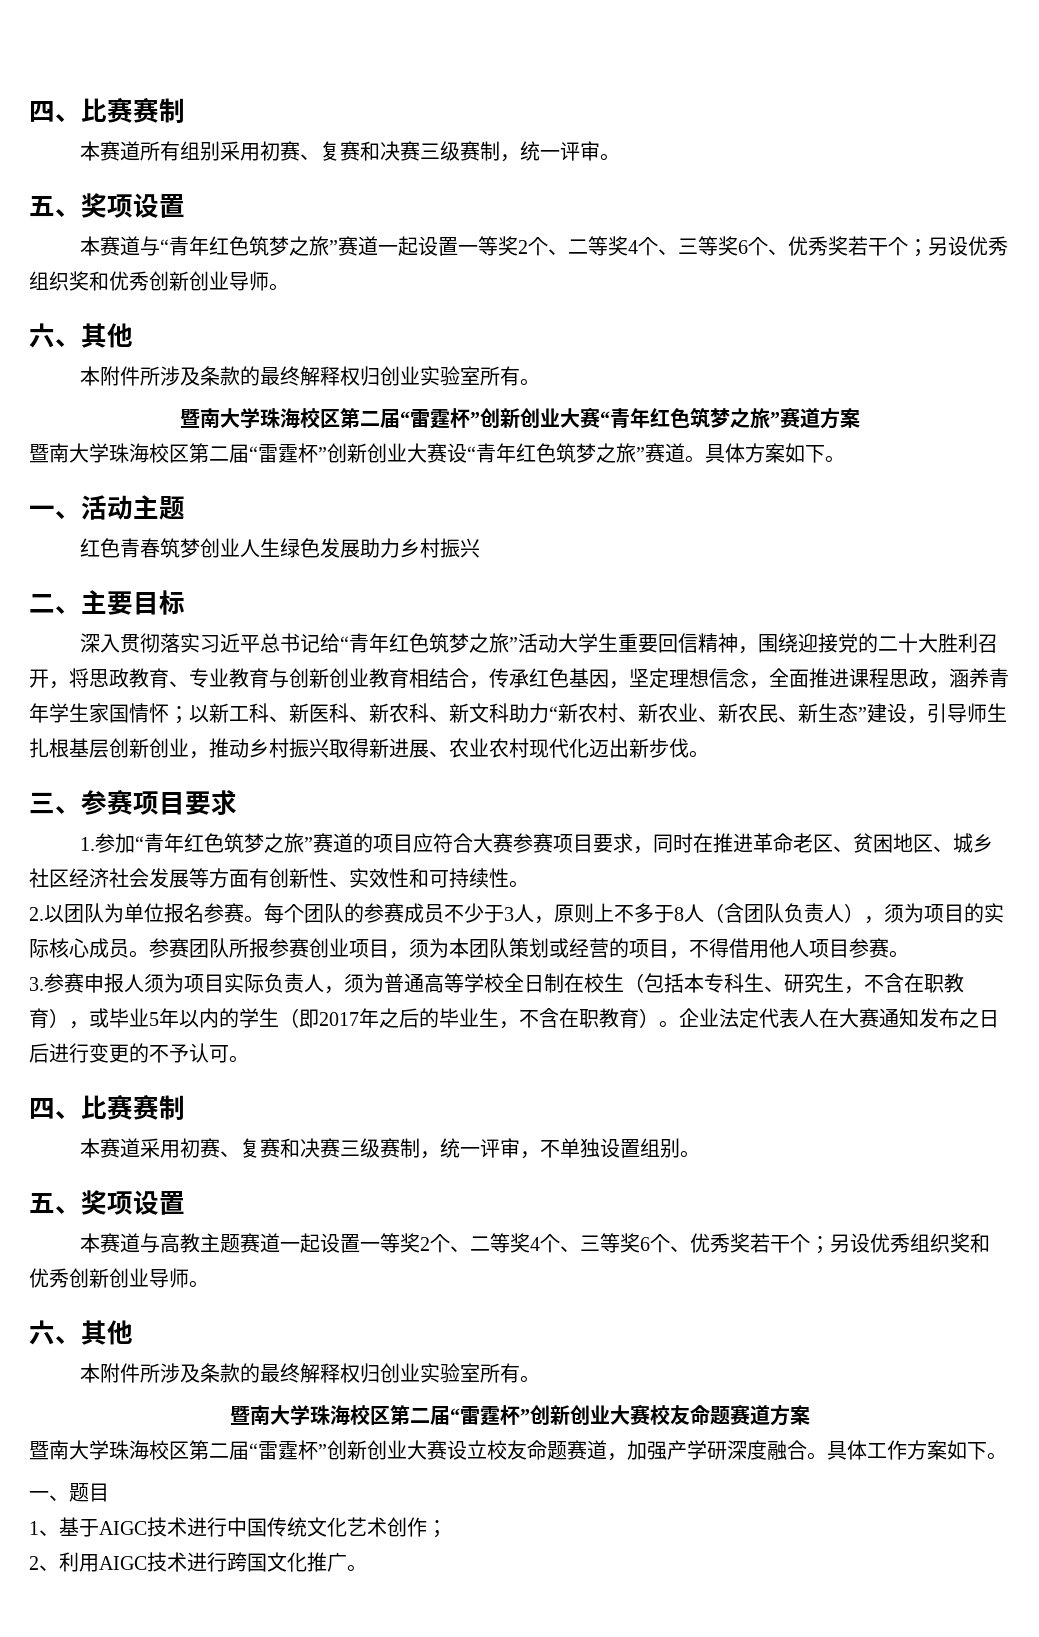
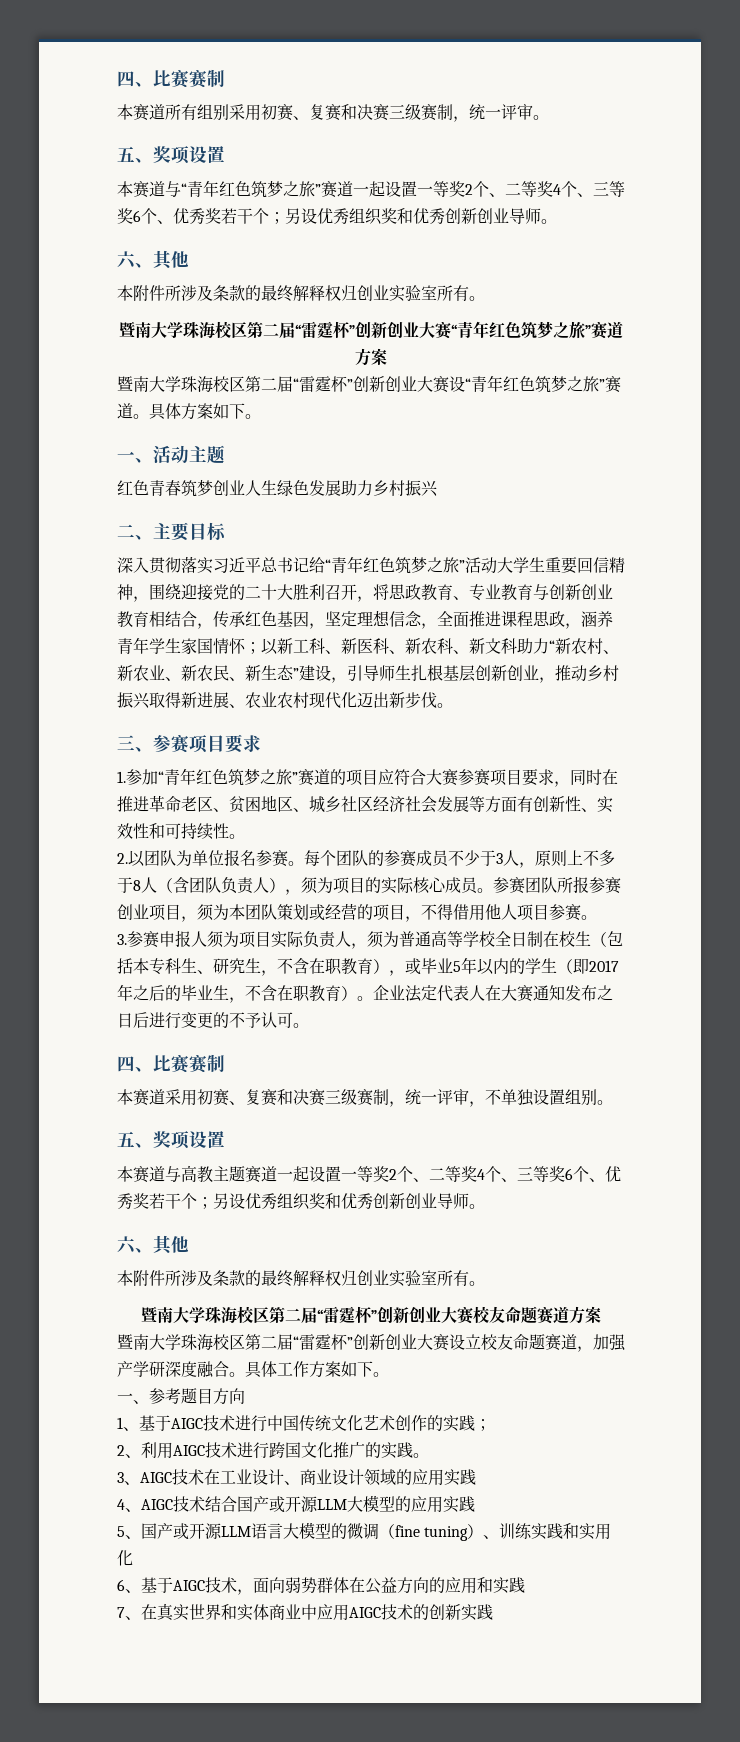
- 一、题目
+ 一、参考题目方向
- 1、基于AIGC技术进行中国传统文化艺术创作；
+ 1、基于AIGC技术进行中国传统文化艺术创作的实践；
- 2、利用AIGC技术进行跨国文化推广。
+ 2、利用AIGC技术进行跨国文化推广的实践。
+ 3、AIGC技术在工业设计、商业设计领域的应用实践
+ 4、AIGC技术结合国产或开源LLM大模型的应用实践
+ 5、国产或开源LLM语言大模型的微调（fine tuning）、训练实践和实用化
+ 6、基于AIGC技术，面向弱势群体在公益方向的应用和实践
+ 7、在真实世界和实体商业中应用AIGC技术的创新实践

